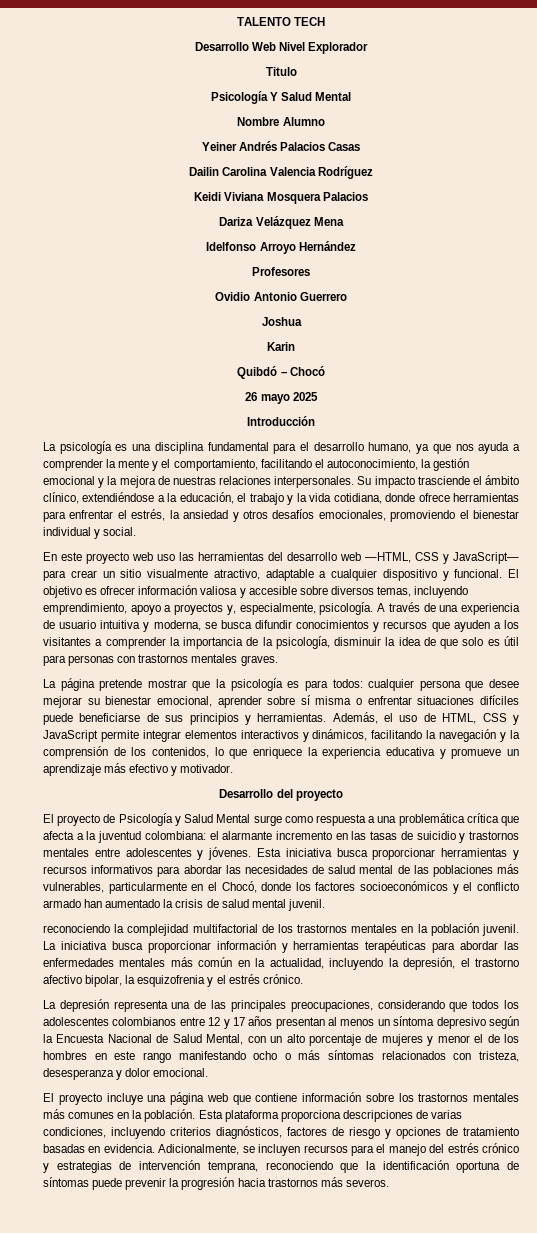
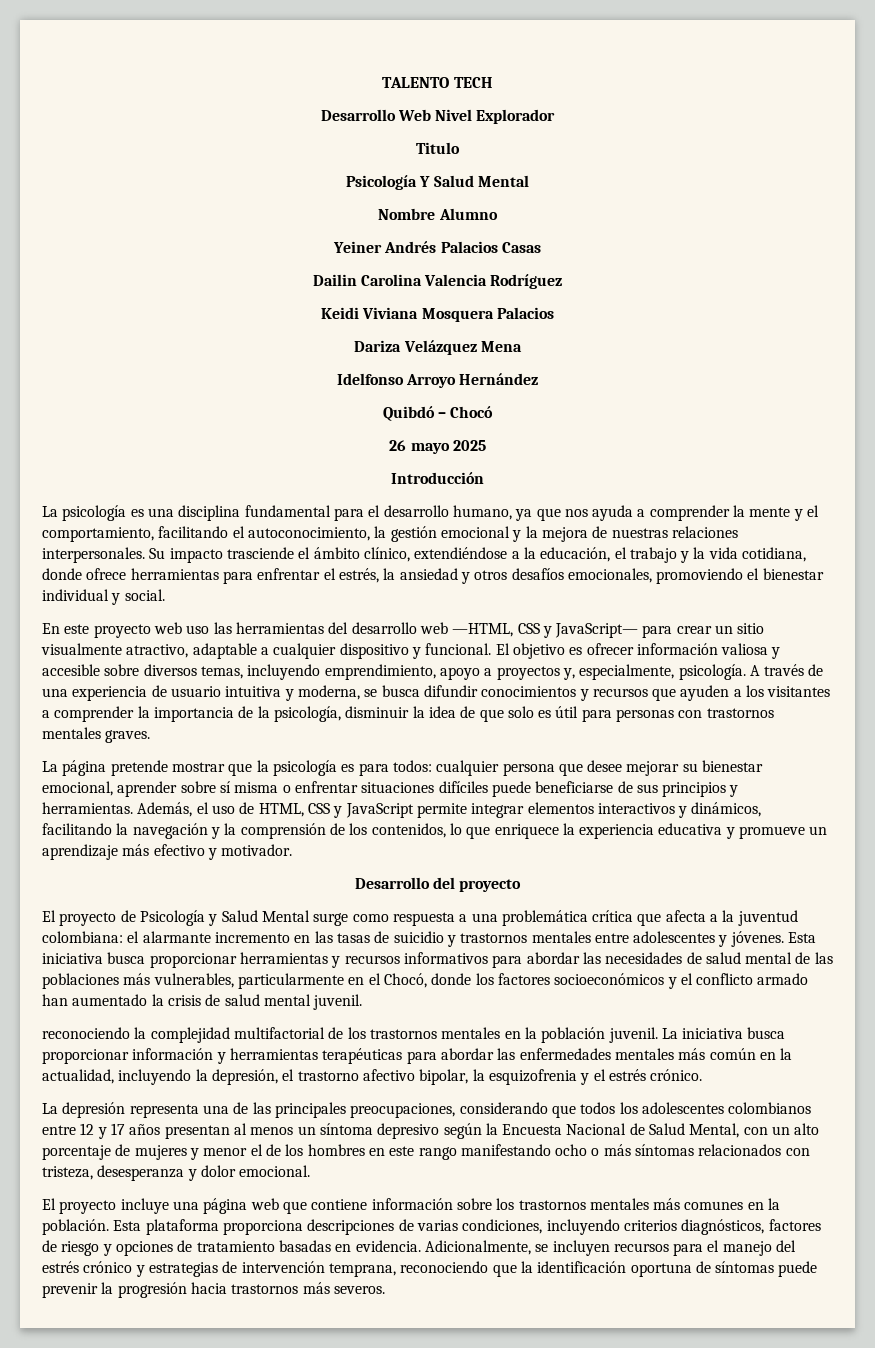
- Profesores
- Ovidio Antonio Guerrero
- Joshua
- Karin

